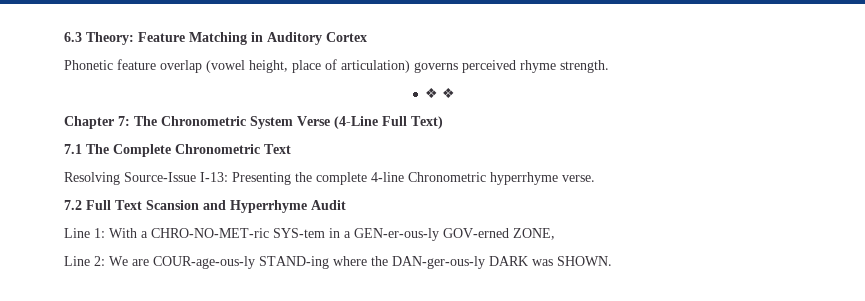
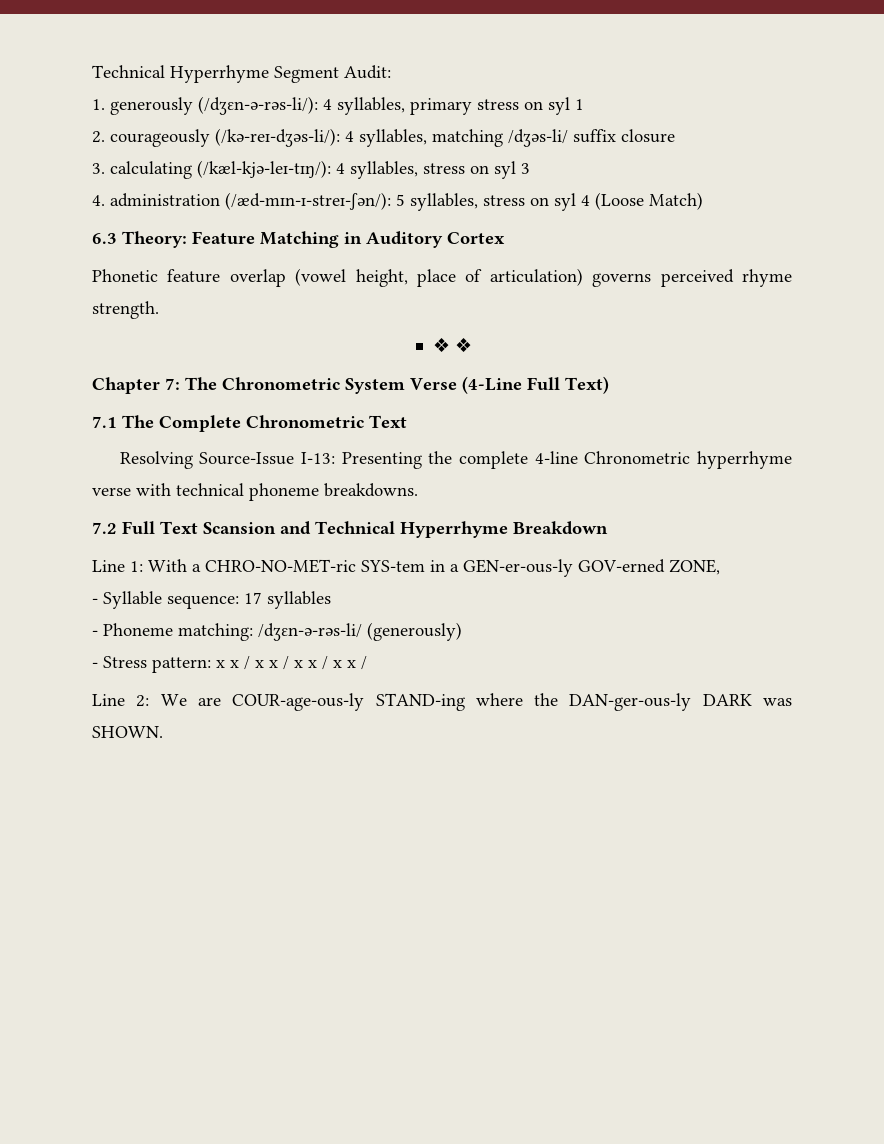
+ Technical Hyperrhyme Segment Audit:
+ 1. generously (/dʒɛn-ə-rəs-li/): 4 syllables, primary stress on syl 1
+ 2. courageously (/kə-reɪ-dʒəs-li/): 4 syllables, matching /dʒəs-li/ suffix closure
+ 3. calculating (/kæl-kjə-leɪ-tɪŋ/): 4 syllables, stress on syl 3
+ 4. administration (/æd-mɪn-ɪ-streɪ-ʃən/): 5 syllables, stress on syl 4 (Loose Match)
- Resolving Source-Issue I-13: Presenting the complete 4-line Chronometric hyperrhyme verse.
+ Resolving Source-Issue I-13: Presenting the complete 4-line Chronometric hyperrhyme verse with technical phoneme breakdowns.
- 7.2 Full Text Scansion and Hyperrhyme Audit
+ 7.2 Full Text Scansion and Technical Hyperrhyme Breakdown
+ - Syllable sequence: 17 syllables
+ - Phoneme matching: /dʒɛn-ə-rəs-li/ (generously)
+ - Stress pattern: x x / x x / x x / x x /

